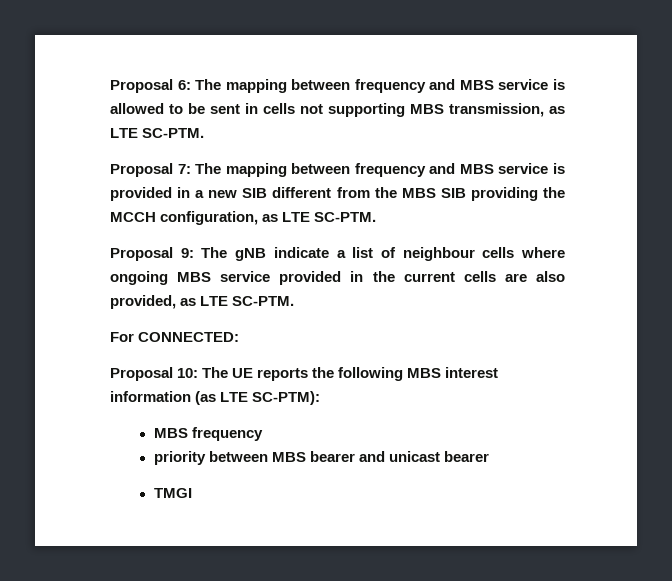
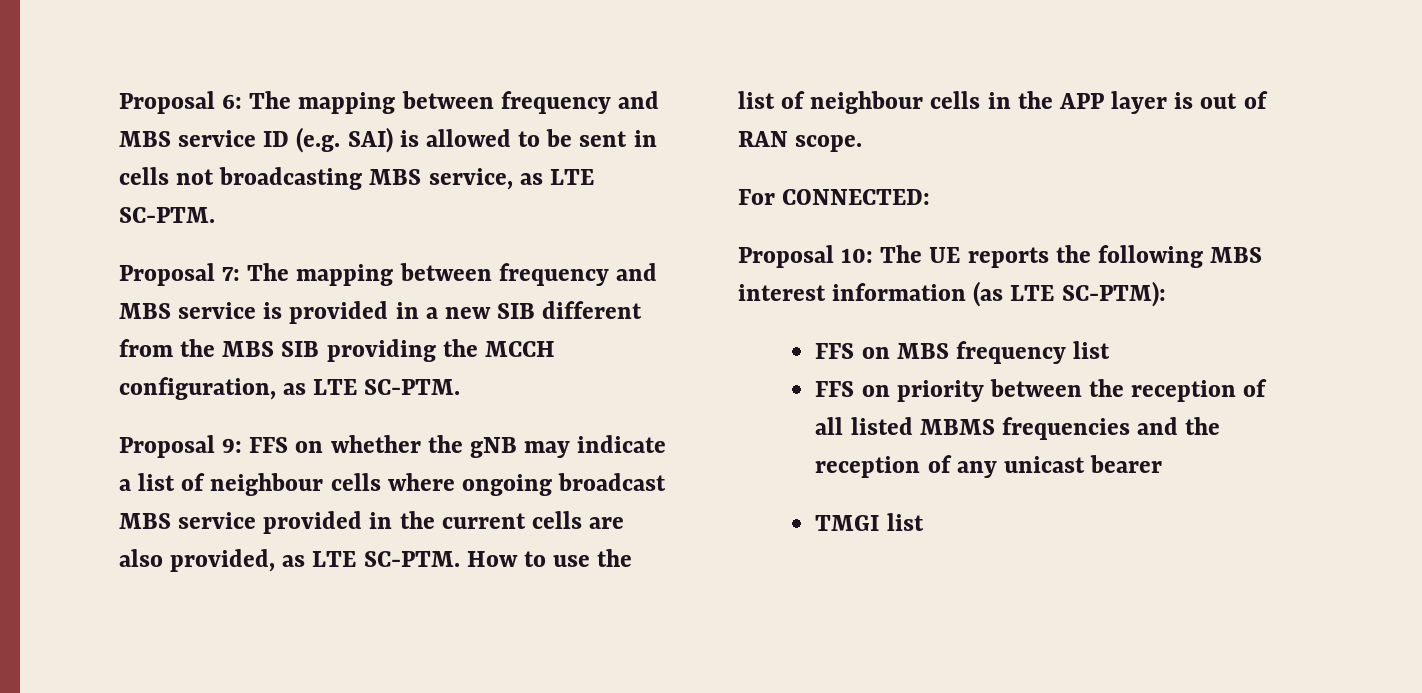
- Proposal 6: The mapping between frequency and MBS service is allowed to be sent in cells not supporting MBS transmission, as LTE SC-PTM.
+ Proposal 6: The mapping between frequency and MBS service ID (e.g. SAI) is allowed to be sent in cells not broadcasting MBS service, as LTE SC-PTM.
- Proposal 9: The gNB indicate a list of neighbour cells where ongoing MBS service provided in the current cells are also provided, as LTE SC-PTM.
+ Proposal 9: FFS on whether the gNB may indicate a list of neighbour cells where ongoing broadcast MBS service provided in the current cells are also provided, as LTE SC-PTM. How to use the list of neighbour cells in the APP layer is out of RAN scope.
- MBS frequency
- priority between MBS bearer and unicast bearer
+ FFS on MBS frequency list
+ FFS on priority between the reception of all listed MBMS frequencies and the reception of any unicast bearer
- TMGI
+ TMGI list

